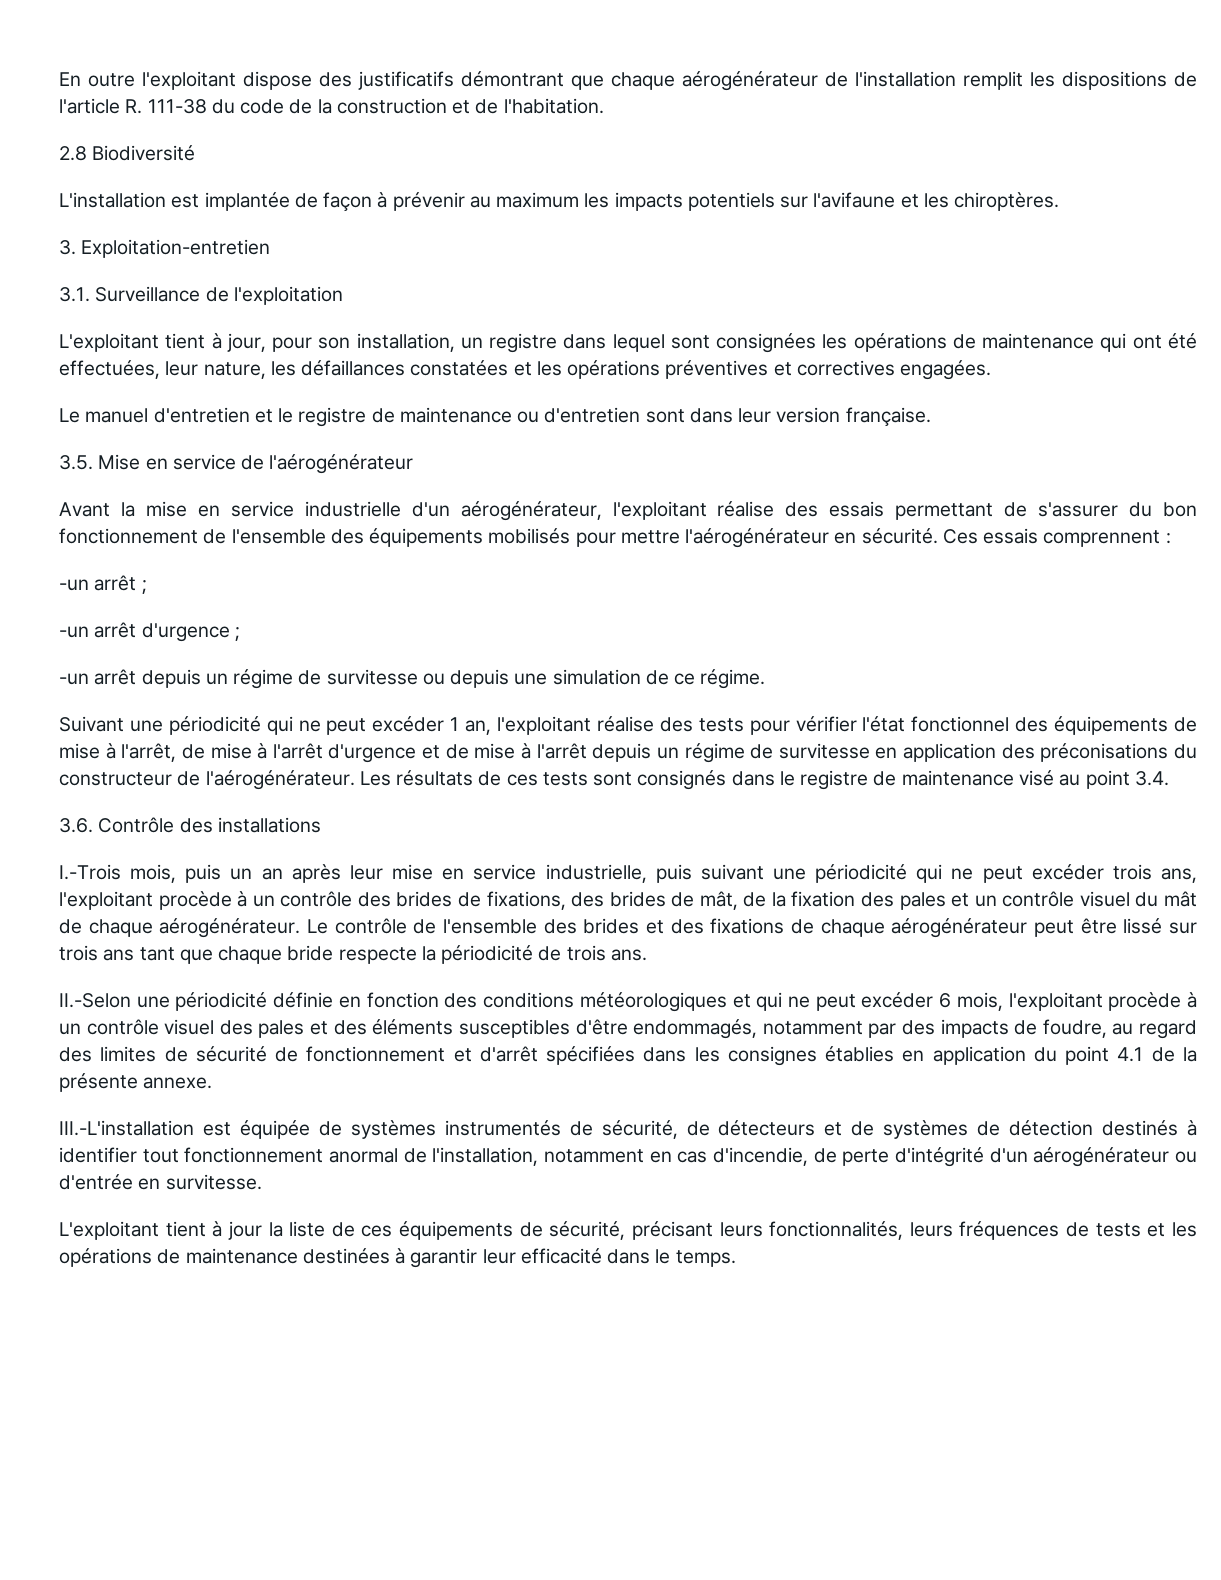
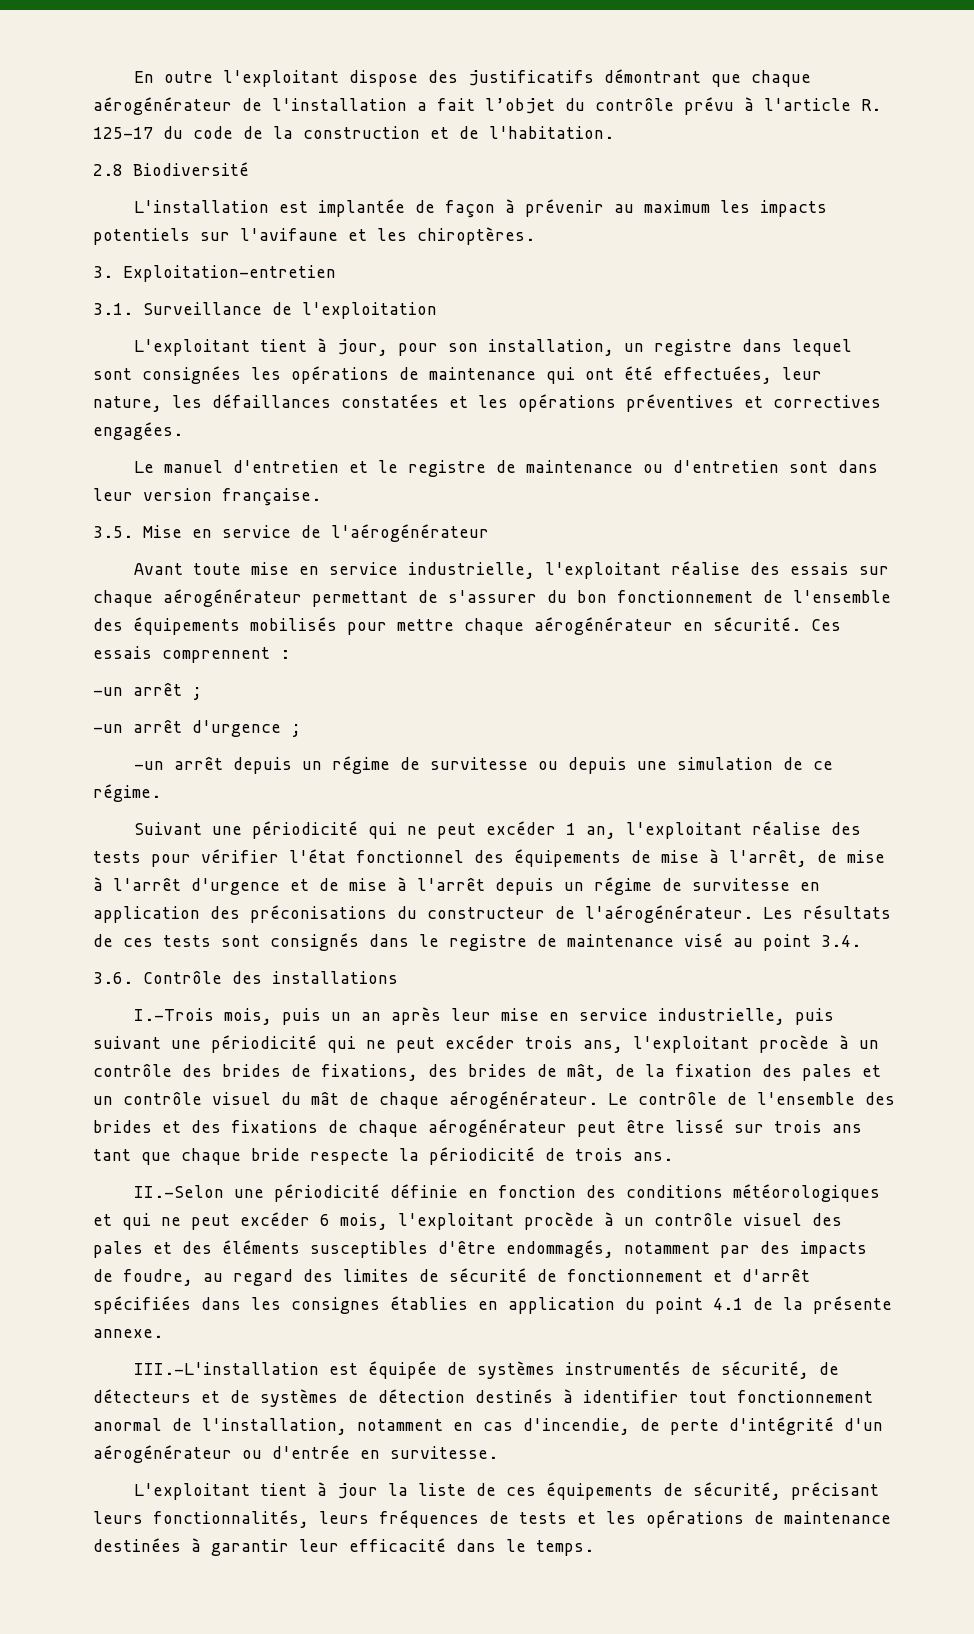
- En outre l'exploitant dispose des justificatifs démontrant que chaque aérogénérateur de l'installation remplit les dispositions de l'article R. 111-38 du code de la construction et de l'habitation.
+ En outre l'exploitant dispose des justificatifs démontrant que chaque aérogénérateur de l'installation a fait l’objet du contrôle prévu à l'article R. 125-17 du code de la construction et de l'habitation.
- Avant la mise en service industrielle d'un aérogénérateur, l'exploitant réalise des essais permettant de s'assurer du bon fonctionnement de l'ensemble des équipements mobilisés pour mettre l'aérogénérateur en sécurité.
+ Avant toute mise en service industrielle, l'exploitant réalise des essais sur chaque aérogénérateur permettant de s'assurer du bon fonctionnement de l'ensemble des équipements mobilisés pour mettre chaque aérogénérateur en sécurité.

